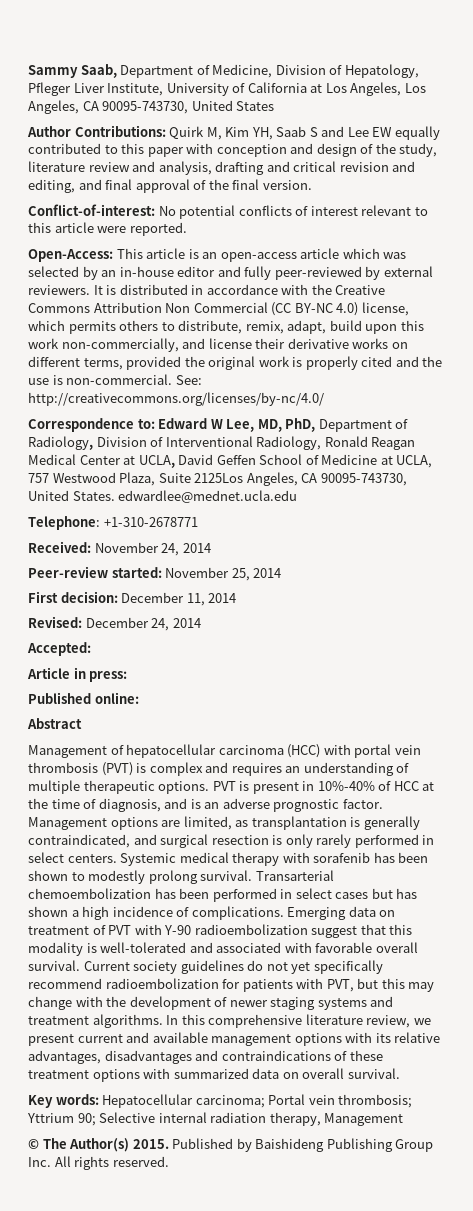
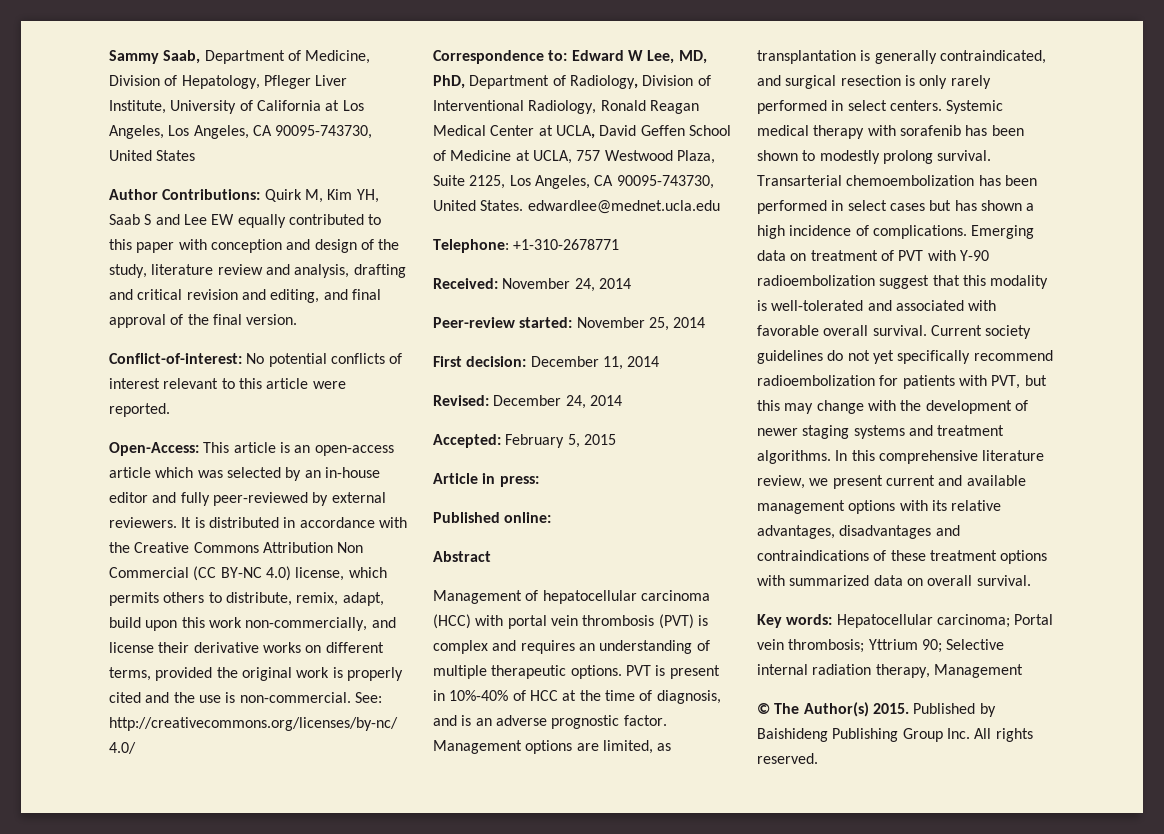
- Correspondence to: Edward W Lee, MD, PhD, Department of Radiology, Division of Interventional Radiology, Ronald Reagan Medical Center at UCLA, David Geffen School of Medicine at UCLA, 757 Westwood Plaza, Suite 2125Los Angeles, CA 90095-743730, United States. edwardlee@mednet.ucla.edu
+ Correspondence to: Edward W Lee, MD, PhD, Department of Radiology, Division of Interventional Radiology, Ronald Reagan Medical Center at UCLA, David Geffen School of Medicine at UCLA, 757 Westwood Plaza, Suite 2125, Los Angeles, CA 90095-743730, United States. edwardlee@mednet.ucla.edu
- Accepted:
+ Accepted: February 5, 2015

